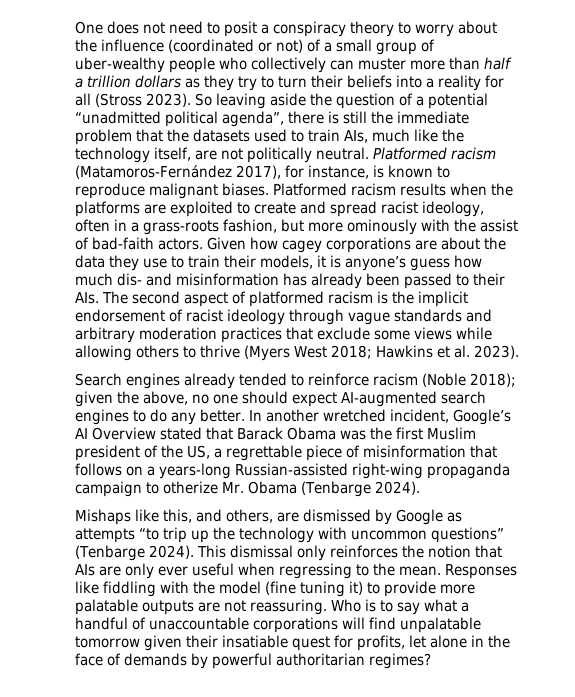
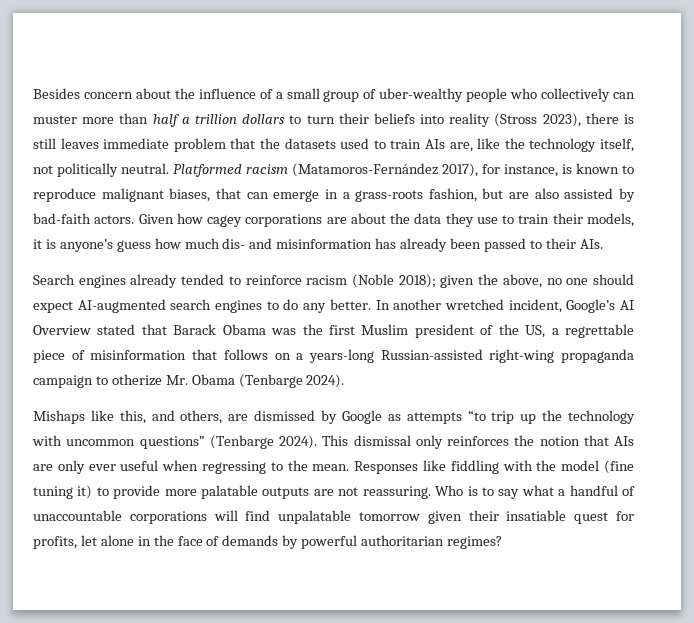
- One does not need to posit a conspiracy theory to worry about the influence (coordinated or not) of a small group of uber-wealthy people who collectively can muster more than half a trillion dollars as they try to turn their beliefs into a reality for all (Stross 2023). So leaving aside the question of a potential “unadmitted political agenda”, there is still the immediate problem that the datasets used to train AIs, much like the technology itself, are not politically neutral.
+ Besides concern about the influence of a small group of uber-wealthy people who collectively can muster more than half a trillion dollars to turn their beliefs into reality (Stross 2023), there is still leaves immediate problem that the datasets used to train AIs are, like the technology itself, not politically neutral.
- Platformed racism (Matamoros-Fernández 2017), for instance, is known to reproduce malignant biases. Platformed racism results when the platforms are exploited to create and spread racist ideology, often in a grass-roots fashion, but more ominously with the assist of bad-faith actors.
+ Platformed racism (Matamoros-Fernández 2017), for instance, is known to reproduce malignant biases, that can emerge in a grass-roots fashion, but are also assisted by bad-faith actors.
- Given how cagey corporations are about the data they use to train their models, it is anyone’s guess how much dis- and misinformation has already been passed to their AIs. The second aspect of platformed racism is the implicit endorsement of racist ideology through vague standards and arbitrary moderation practices that exclude some views while allowing others to thrive (Myers West 2018; Hawkins et al. 2023).
+ Given how cagey corporations are about the data they use to train their models, it is anyone’s guess how much dis- and misinformation has already been passed to their AIs.

